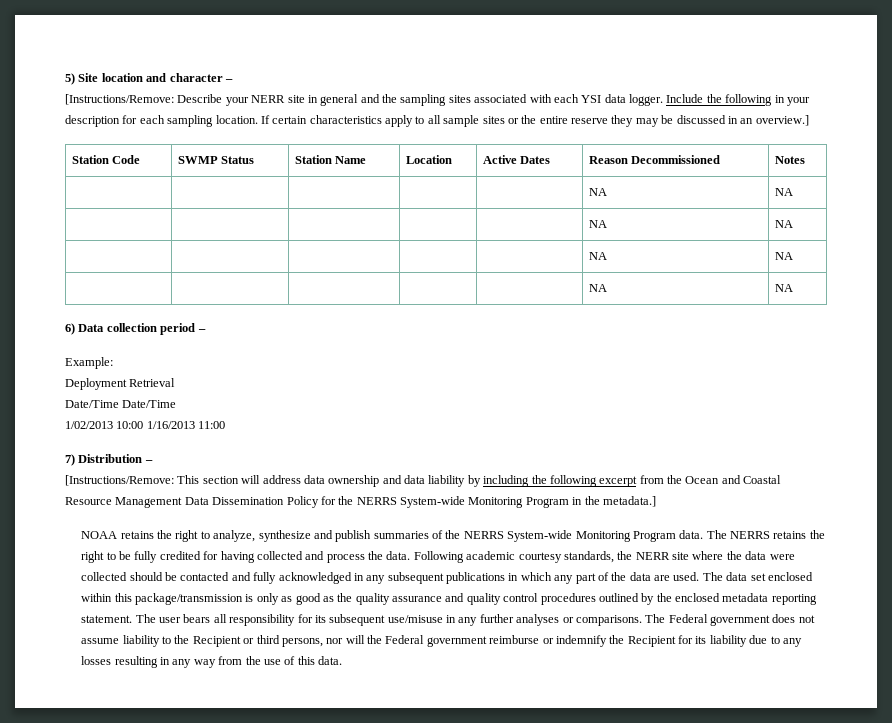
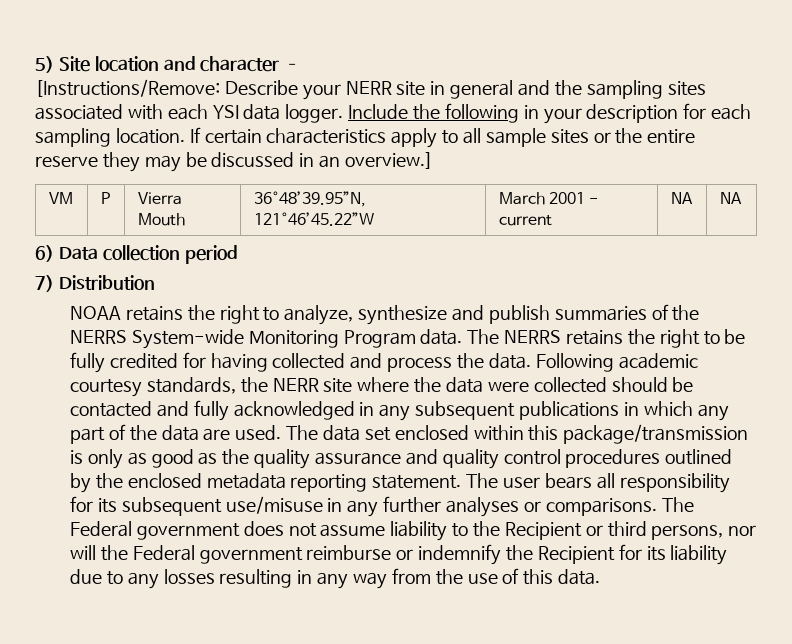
- Station Code | SWMP Status | Station Name | Location | Active Dates | Reason Decommissioned | Notes
- | | | | | NA | NA
- | | | | | NA | NA
- | | | | | NA | NA
- | | | | | NA | NA
+ VM | P | Vierra Mouth | 36°48’39.95”N, 121°46’45.22”W | March 2001 - current | NA | NA
- 6) Data collection period –
- Example:
- Deployment Retrieval
- Date/Time Date/Time
- 1/02/2013 10:00 1/16/2013 11:00
- 7) Distribution –
- [Instructions/Remove: This section will address data ownership and data liability by including the following excerpt from the Ocean and Coastal Resource Management Data Dissemination Policy for the NERRS System-wide Monitoring Program in the metadata.]
+ 6) Data collection period
+ 7) Distribution

